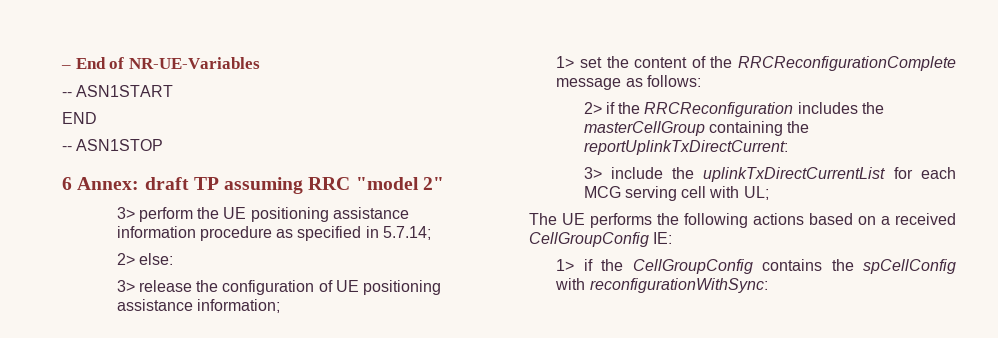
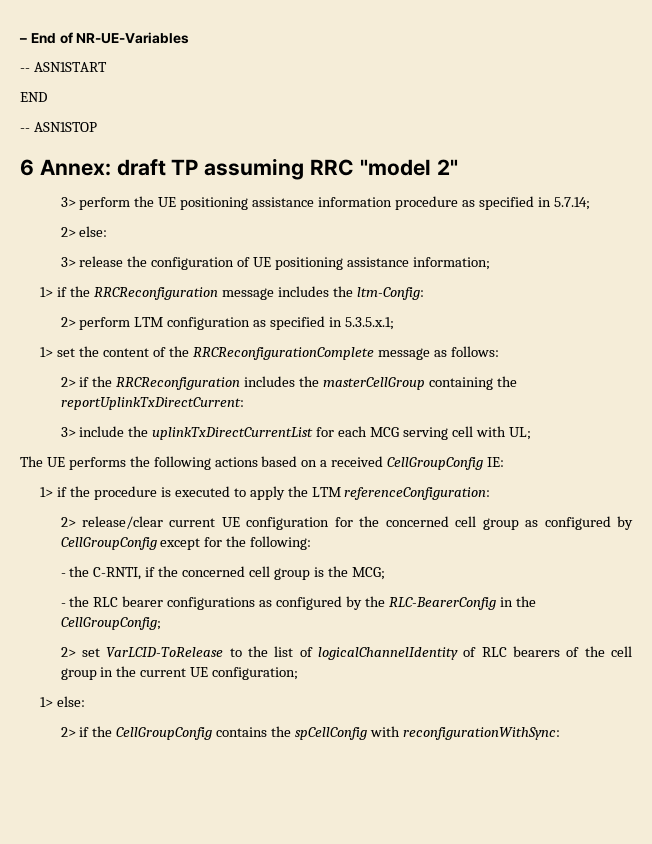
+ 1> if the RRCReconfiguration message includes the ltm-Config:
+ 2> perform LTM configuration as specified in 5.3.5.x.1;
- 1> if the CellGroupConfig contains the spCellConfig with reconfigurationWithSync:
+ 1> if the procedure is executed to apply the LTM referenceConfiguration:
+ 2> release/clear current UE configuration for the concerned cell group as configured by CellGroupConfig except for the following:
+ - the C-RNTI, if the concerned cell group is the MCG;
+ - the RLC bearer configurations as configured by the RLC-BearerConfig in the CellGroupConfig;
+ 2> set VarLCID-ToRelease to the list of logicalChannelIdentity of RLC bearers of the cell group in the current UE configuration;
+ 1> else:
+ 2> if the CellGroupConfig contains the spCellConfig with reconfigurationWithSync:

